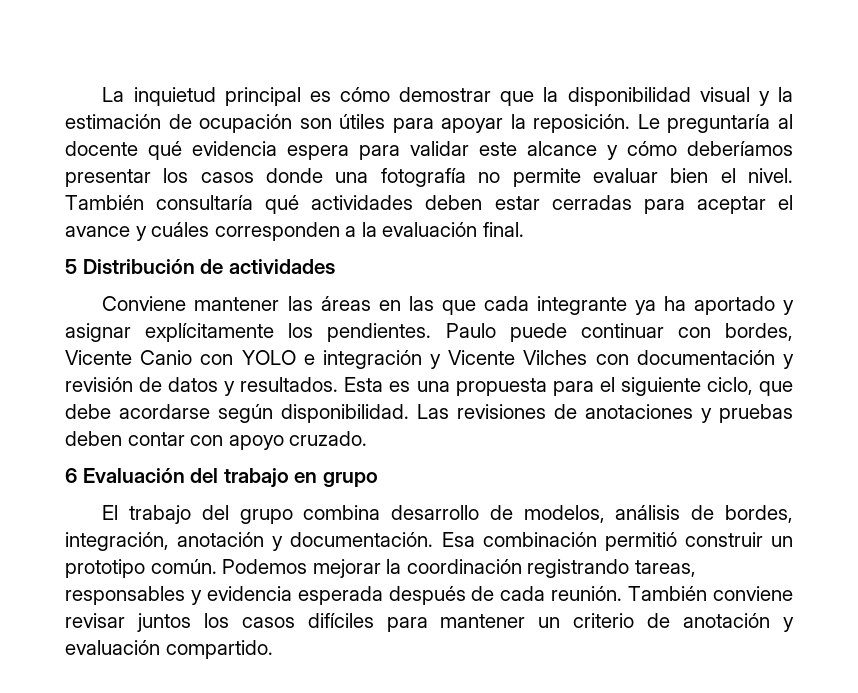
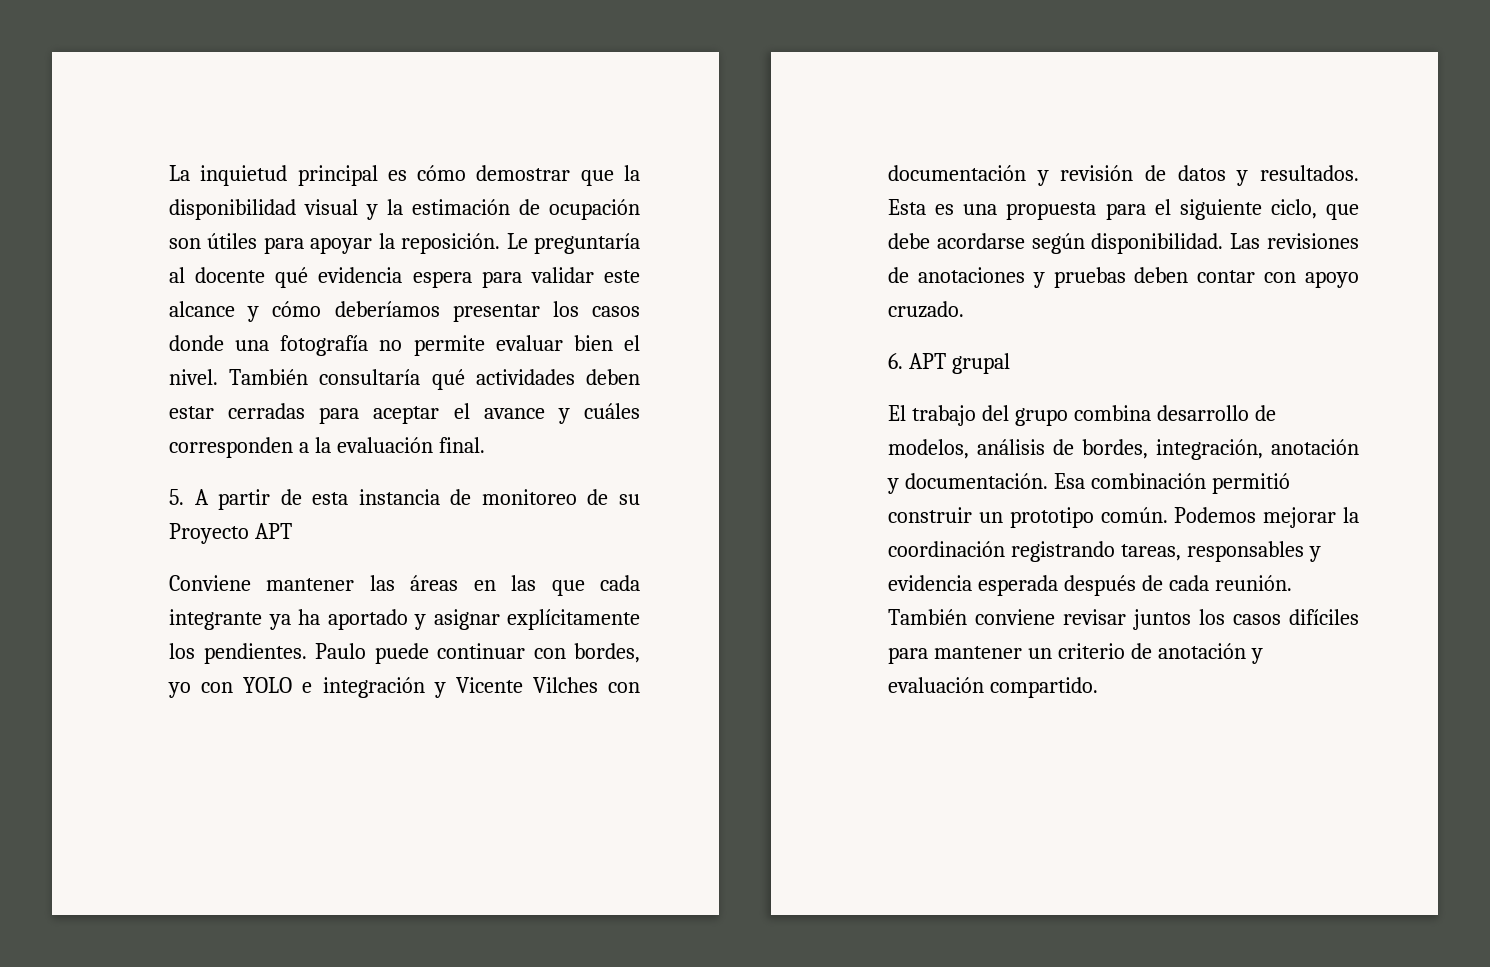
- 5 Distribución de actividades
+ 5. A partir de esta instancia de monitoreo de su Proyecto APT
- Paulo puede continuar con bordes, Vicente Canio con YOLO e integración y Vicente Vilches con documentación y revisión de datos y resultados.
+ Paulo puede continuar con bordes, yo con YOLO e integración y Vicente Vilches con documentación y revisión de datos y resultados.
- 6 Evaluación del trabajo en grupo
+ 6. APT grupal

